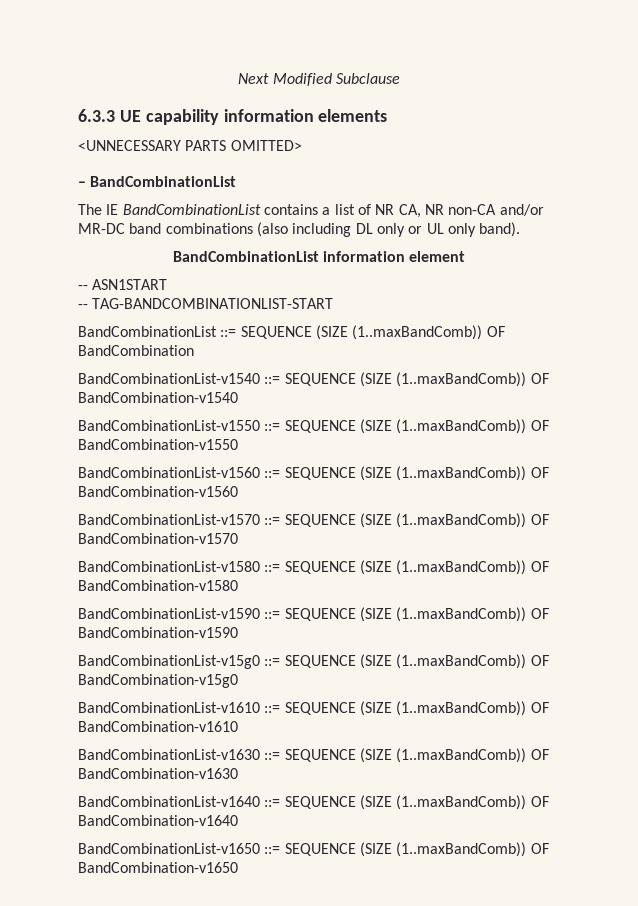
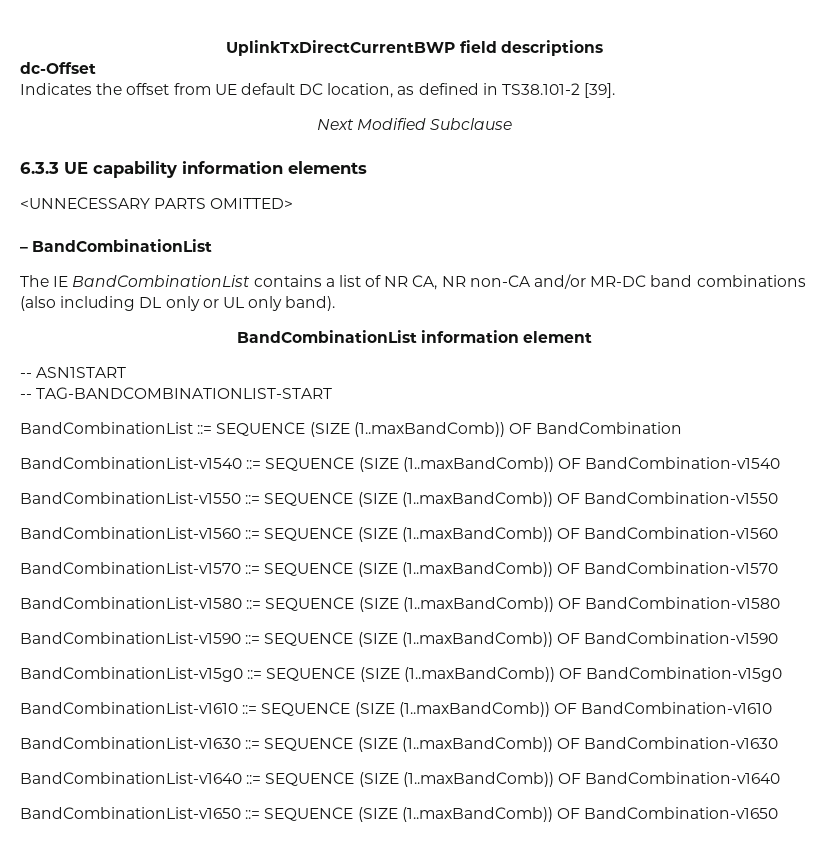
+ UplinkTxDirectCurrentBWP field descriptions
+ dc-Offset
+ Indicates the offset from UE default DC location, as defined in TS38.101-2 [39].

